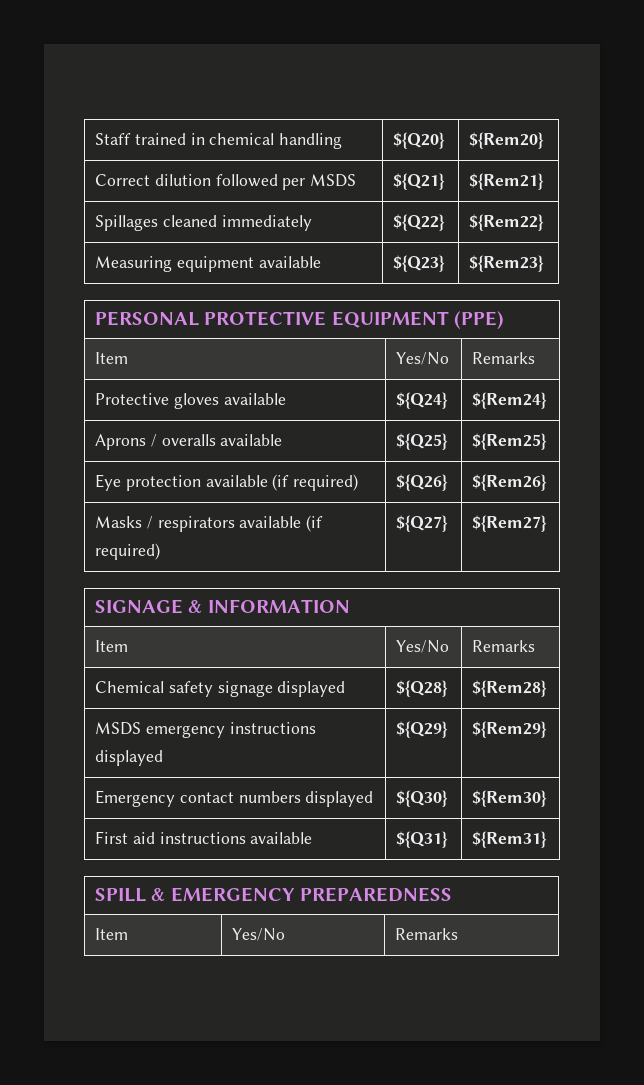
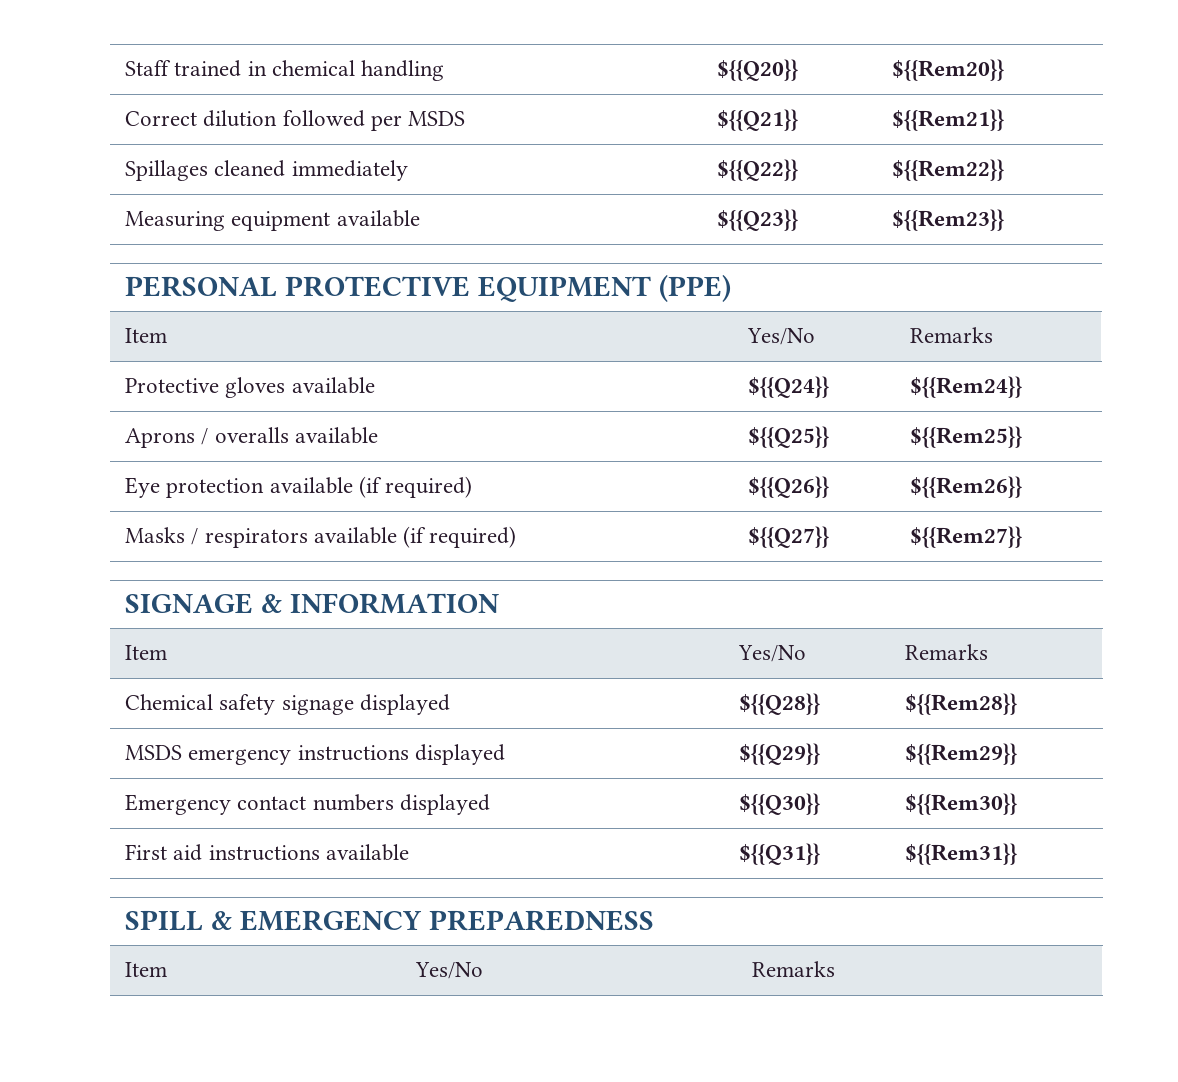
- Staff trained in chemical handling | ${Q20} | ${Rem20}
+ Staff trained in chemical handling | ${{Q20}} | ${{Rem20}}
- Correct dilution followed per MSDS | ${Q21} | ${Rem21}
+ Correct dilution followed per MSDS | ${{Q21}} | ${{Rem21}}
- Spillages cleaned immediately | ${Q22} | ${Rem22}
+ Spillages cleaned immediately | ${{Q22}} | ${{Rem22}}
- Measuring equipment available | ${Q23} | ${Rem23}
+ Measuring equipment available | ${{Q23}} | ${{Rem23}}
- Protective gloves available | ${Q24} | ${Rem24}
+ Protective gloves available | ${{Q24}} | ${{Rem24}}
- Aprons / overalls available | ${Q25} | ${Rem25}
+ Aprons / overalls available | ${{Q25}} | ${{Rem25}}
- Eye protection available (if required) | ${Q26} | ${Rem26}
+ Eye protection available (if required) | ${{Q26}} | ${{Rem26}}
- Masks / respirators available (if required) | ${Q27} | ${Rem27}
+ Masks / respirators available (if required) | ${{Q27}} | ${{Rem27}}
- Chemical safety signage displayed | ${Q28} | ${Rem28}
+ Chemical safety signage displayed | ${{Q28}} | ${{Rem28}}
- MSDS emergency instructions displayed | ${Q29} | ${Rem29}
+ MSDS emergency instructions displayed | ${{Q29}} | ${{Rem29}}
- Emergency contact numbers displayed | ${Q30} | ${Rem30}
+ Emergency contact numbers displayed | ${{Q30}} | ${{Rem30}}
- First aid instructions available | ${Q31} | ${Rem31}
+ First aid instructions available | ${{Q31}} | ${{Rem31}}

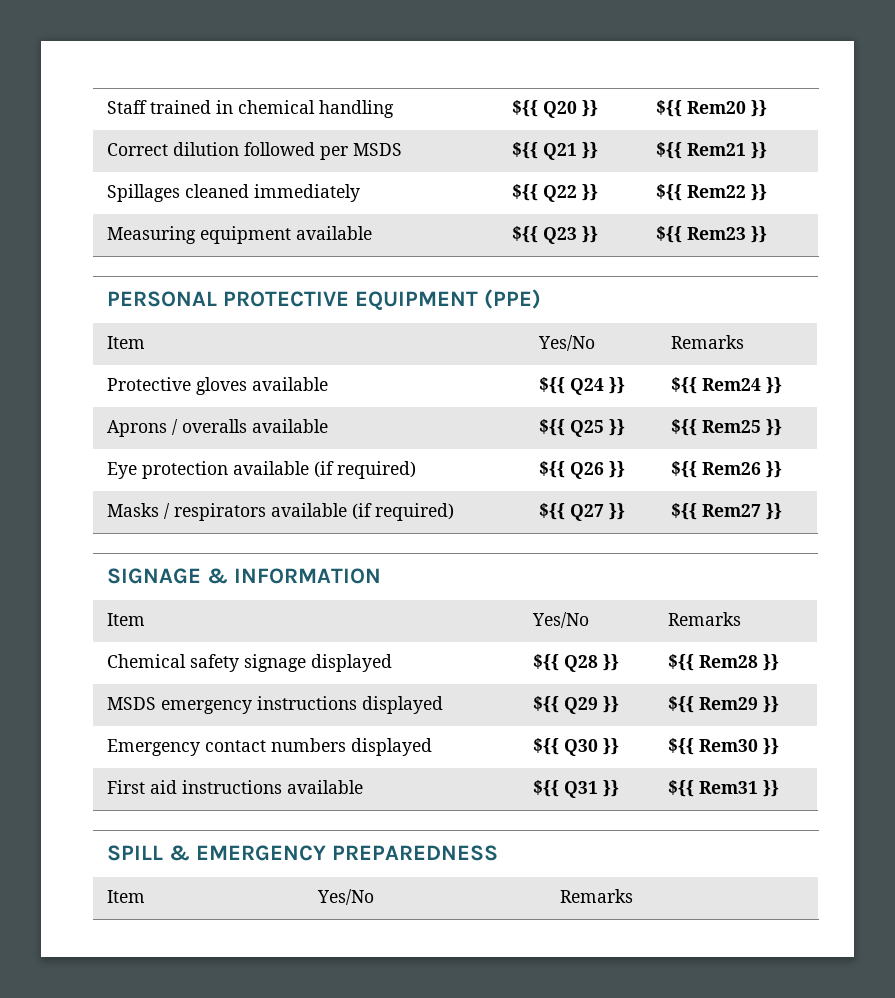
- Staff trained in chemical handling | ${{Q20}} | ${{Rem20}}
+ Staff trained in chemical handling | ${{ Q20 }} | ${{ Rem20 }}
- Correct dilution followed per MSDS | ${{Q21}} | ${{Rem21}}
- Spillages cleaned immediately | ${{Q22}} | ${{Rem22}}
- Measuring equipment available | ${{Q23}} | ${{Rem23}}
+ Correct dilution followed per MSDS | ${{ Q21 }} | ${{ Rem21 }}
+ Spillages cleaned immediately | ${{ Q22 }} | ${{ Rem22 }}
+ Measuring equipment available | ${{ Q23 }} | ${{ Rem23 }}
- Protective gloves available | ${{Q24}} | ${{Rem24}}
- Aprons / overalls available | ${{Q25}} | ${{Rem25}}
+ Protective gloves available | ${{ Q24 }} | ${{ Rem24 }}
+ Aprons / overalls available | ${{ Q25 }} | ${{ Rem25 }}
- Eye protection available (if required) | ${{Q26}} | ${{Rem26}}
+ Eye protection available (if required) | ${{ Q26 }} | ${{ Rem26 }}
- Masks / respirators available (if required) | ${{Q27}} | ${{Rem27}}
+ Masks / respirators available (if required) | ${{ Q27 }} | ${{ Rem27 }}
- Chemical safety signage displayed | ${{Q28}} | ${{Rem28}}
- MSDS emergency instructions displayed | ${{Q29}} | ${{Rem29}}
- Emergency contact numbers displayed | ${{Q30}} | ${{Rem30}}
- First aid instructions available | ${{Q31}} | ${{Rem31}}
+ Chemical safety signage displayed | ${{ Q28 }} | ${{ Rem28 }}
+ MSDS emergency instructions displayed | ${{ Q29 }} | ${{ Rem29 }}
+ Emergency contact numbers displayed | ${{ Q30 }} | ${{ Rem30 }}
+ First aid instructions available | ${{ Q31 }} | ${{ Rem31 }}

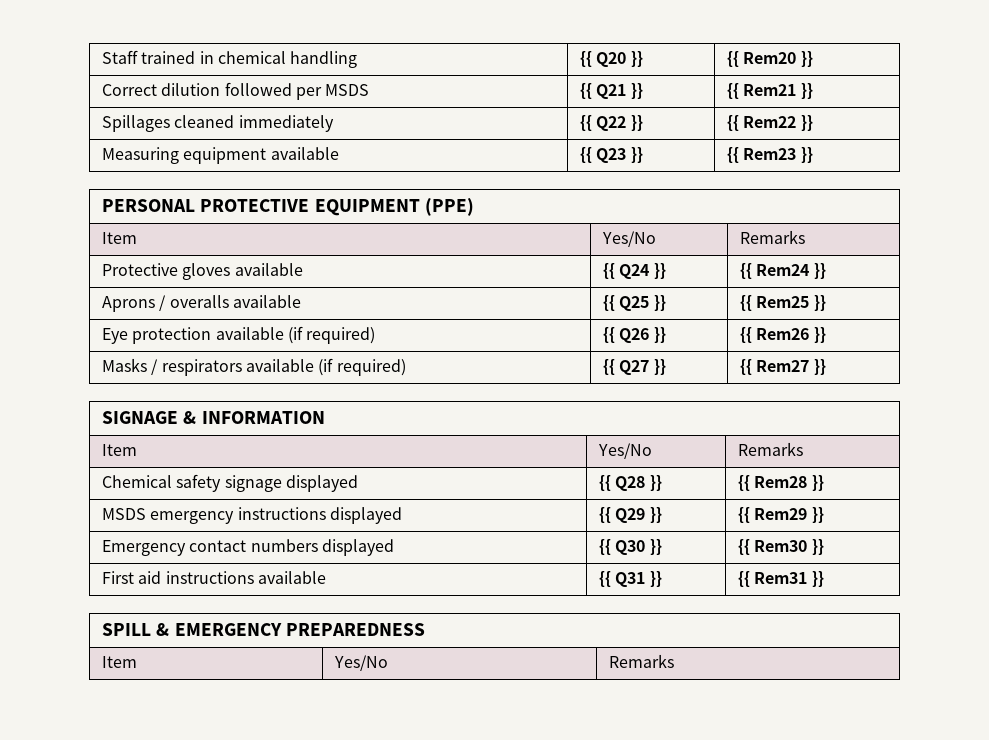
- Staff trained in chemical handling | ${{ Q20 }} | ${{ Rem20 }}
+ Staff trained in chemical handling | {{ Q20 }} | {{ Rem20 }}
- Correct dilution followed per MSDS | ${{ Q21 }} | ${{ Rem21 }}
+ Correct dilution followed per MSDS | {{ Q21 }} | {{ Rem21 }}
- Spillages cleaned immediately | ${{ Q22 }} | ${{ Rem22 }}
+ Spillages cleaned immediately | {{ Q22 }} | {{ Rem22 }}
- Measuring equipment available | ${{ Q23 }} | ${{ Rem23 }}
+ Measuring equipment available | {{ Q23 }} | {{ Rem23 }}
- Protective gloves available | ${{ Q24 }} | ${{ Rem24 }}
+ Protective gloves available | {{ Q24 }} | {{ Rem24 }}
- Aprons / overalls available | ${{ Q25 }} | ${{ Rem25 }}
+ Aprons / overalls available | {{ Q25 }} | {{ Rem25 }}
- Eye protection available (if required) | ${{ Q26 }} | ${{ Rem26 }}
+ Eye protection available (if required) | {{ Q26 }} | {{ Rem26 }}
- Masks / respirators available (if required) | ${{ Q27 }} | ${{ Rem27 }}
+ Masks / respirators available (if required) | {{ Q27 }} | {{ Rem27 }}
- Chemical safety signage displayed | ${{ Q28 }} | ${{ Rem28 }}
+ Chemical safety signage displayed | {{ Q28 }} | {{ Rem28 }}
- MSDS emergency instructions displayed | ${{ Q29 }} | ${{ Rem29 }}
+ MSDS emergency instructions displayed | {{ Q29 }} | {{ Rem29 }}
- Emergency contact numbers displayed | ${{ Q30 }} | ${{ Rem30 }}
+ Emergency contact numbers displayed | {{ Q30 }} | {{ Rem30 }}
- First aid instructions available | ${{ Q31 }} | ${{ Rem31 }}
+ First aid instructions available | {{ Q31 }} | {{ Rem31 }}

